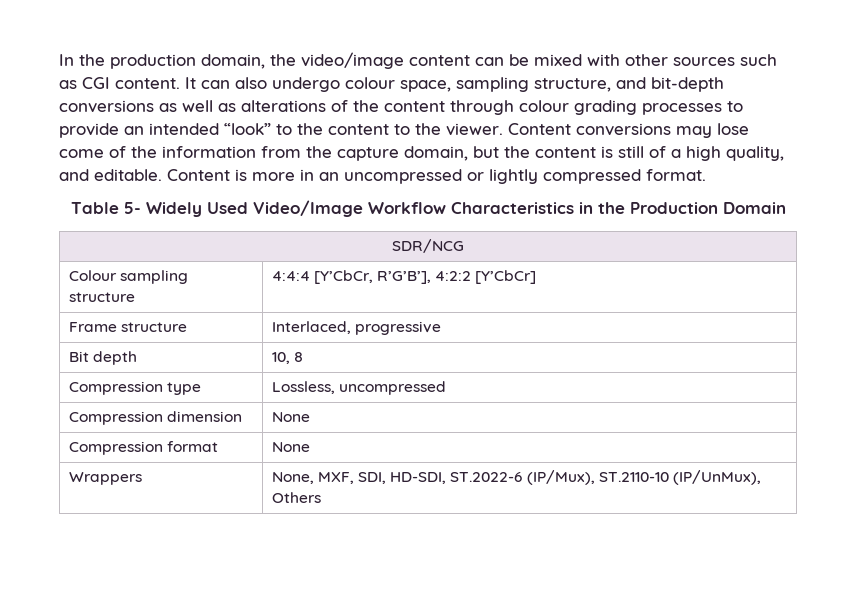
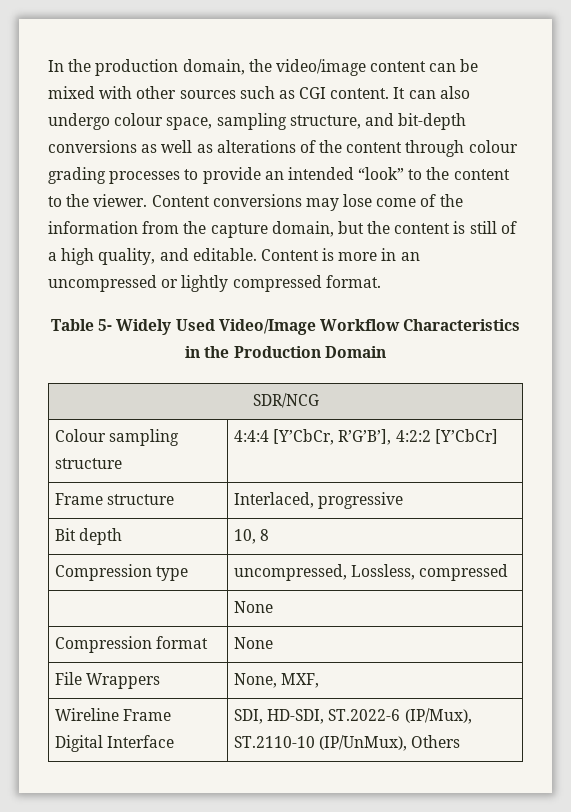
- Compression type | Lossless, uncompressed
- Compression dimension | None
+ Compression type | uncompressed, Lossless, compressed
+ | None
- Wrappers | None, MXF, SDI, HD-SDI, ST.2022-6 (IP/Mux), ST.2110-10 (IP/UnMux), Others
+ File Wrappers | None, MXF,
+ Wireline Frame Digital Interface | SDI, HD-SDI, ST.2022-6 (IP/Mux), ST.2110-10 (IP/UnMux), Others

